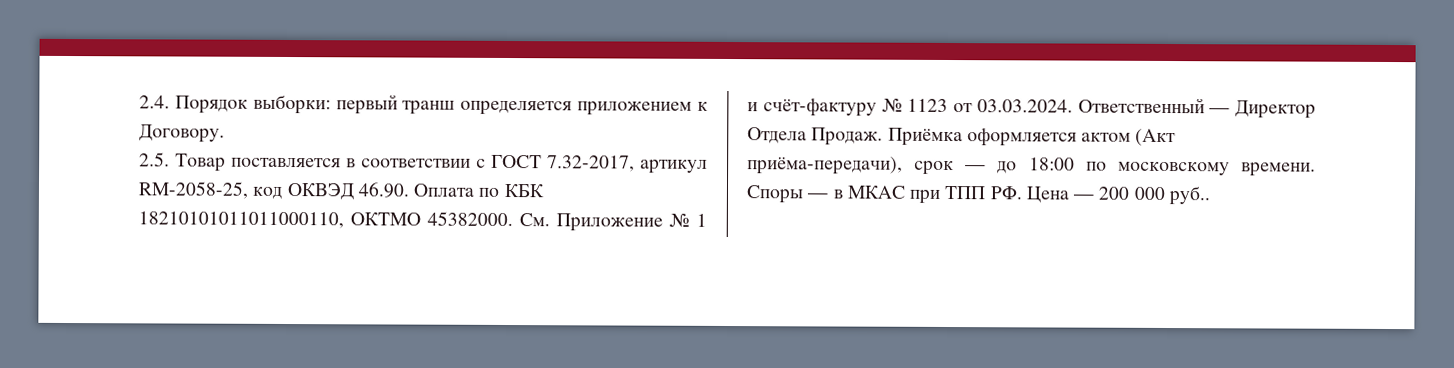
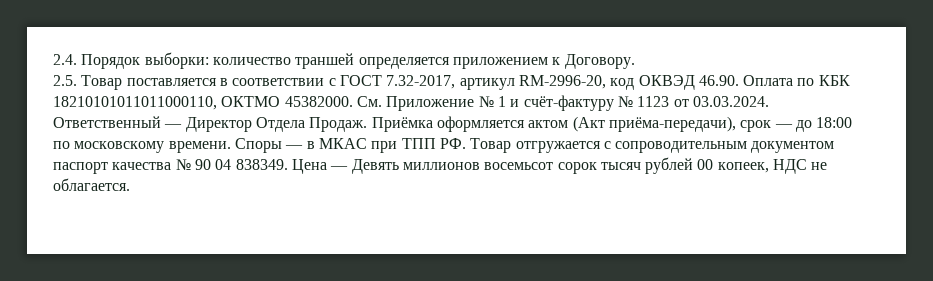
- 2.4. Порядок выборки: первый транш определяется приложением к Договору.
+ 2.4. Порядок выборки: количество траншей определяется приложением к Договору.
- 2.5. Товар поставляется в соответствии с ГОСТ 7.32-2017, артикул RM-2058-25, код ОКВЭД 46.90. Оплата по КБК 18210101011011000110, ОКТМО 45382000.
+ 2.5. Товар поставляется в соответствии с ГОСТ 7.32-2017, артикул RM-2996-20, код ОКВЭД 46.90. Оплата по КБК 18210101011011000110, ОКТМО 45382000.
- Споры — в МКАС при ТПП РФ. Цена — 200 000 руб..
+ Споры — в МКАС при ТПП РФ. Товар отгружается с сопроводительным документом паспорт качества № 90 04 838349. Цена — Девять миллионов восемьсот сорок тысяч рублей 00 копеек, НДС не облагается.

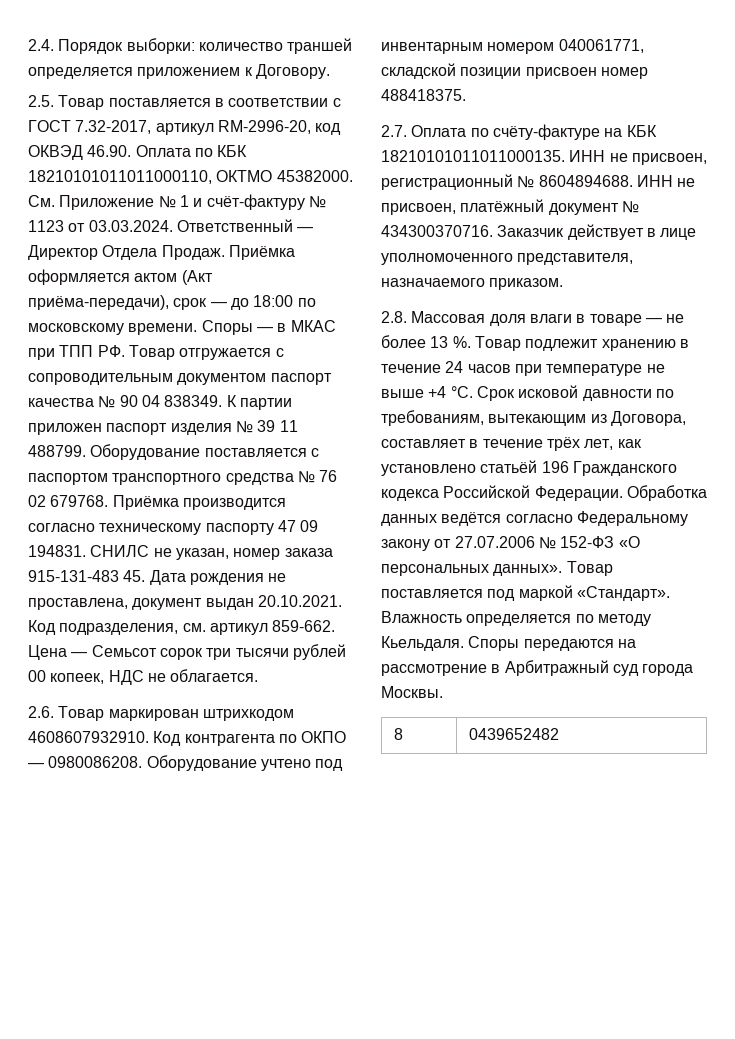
- Цена — Девять миллионов восемьсот сорок тысяч рублей 00 копеек, НДС не облагается.
+ К партии приложен паспорт изделия № 39 11 488799. Оборудование поставляется с паспортом транспортного средства № 76 02 679768. Приёмка производится согласно техническому паспорту 47 09 194831. СНИЛС не указан, номер заказа 915-131-483 45. Дата рождения не проставлена, документ выдан 20.10.2021. Код подразделения, см. артикул 859-662. Цена — Семьсот сорок три тысячи рублей 00 копеек, НДС не облагается.
+ 2.6. Товар маркирован штрихкодом 4608607932910. Код контрагента по ОКПО — 0980086208. Оборудование учтено под инвентарным номером 040061771, складской позиции присвоен номер 488418375.
+ 2.7. Оплата по счёту-фактуре на КБК 18210101011011000135. ИНН не присвоен, регистрационный № 8604894688. ИНН не присвоен, платёжный документ № 434300370716. Заказчик действует в лице уполномоченного представителя, назначаемого приказом.
+ 2.8. Массовая доля влаги в товаре — не более 13 %. Товар подлежит хранению в течение 24 часов при температуре не выше +4 °C. Срок исковой давности по требованиям, вытекающим из Договора, составляет в течение трёх лет, как установлено статьёй 196 Гражданского кодекса Российской Федерации. Обработка данных ведётся согласно Федеральному закону от 27.07.2006 № 152-ФЗ «О персональных данных». Товар поставляется под маркой «Стандарт». Влажность определяется по методу Кьельдаля. Споры передаются на рассмотрение в Арбитражный суд города Москвы.
+ 8 | 0439652482

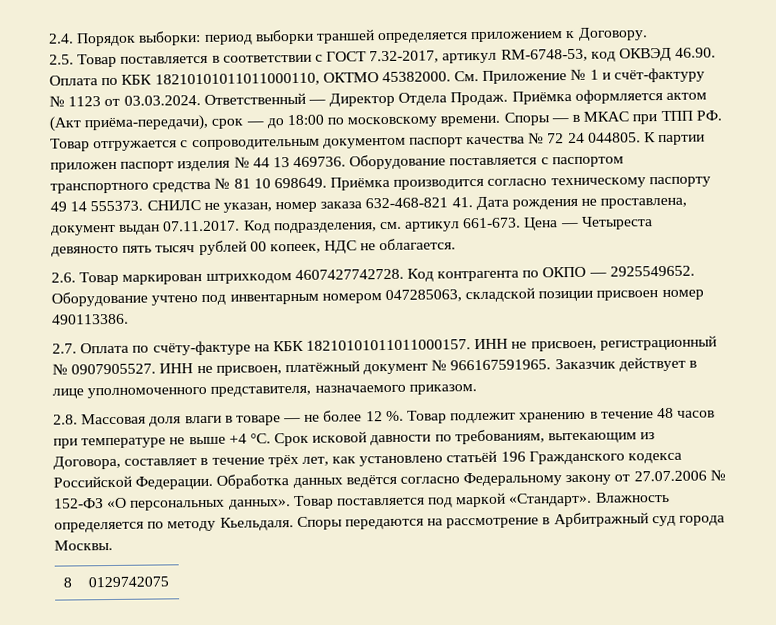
- 2.4. Порядок выборки: количество траншей определяется приложением к Договору.
+ 2.4. Порядок выборки: период выборки траншей определяется приложением к Договору.
- 2.5. Товар поставляется в соответствии с ГОСТ 7.32-2017, артикул RM-2996-20, код ОКВЭД 46.90. Оплата по КБК 18210101011011000110, ОКТМО 45382000.
+ 2.5. Товар поставляется в соответствии с ГОСТ 7.32-2017, артикул RM-6748-53, код ОКВЭД 46.90. Оплата по КБК 18210101011011000110, ОКТМО 45382000.
- Споры — в МКАС при ТПП РФ. Товар отгружается с сопроводительным документом паспорт качества № 90 04 838349.
+ Споры — в МКАС при ТПП РФ. Товар отгружается с сопроводительным документом паспорт качества № 72 24 044805.
- К партии приложен паспорт изделия № 39 11 488799.
+ К партии приложен паспорт изделия № 44 13 469736.
- Оборудование поставляется с паспортом транспортного средства № 76 02 679768.
+ Оборудование поставляется с паспортом транспортного средства № 81 10 698649.
- Приёмка производится согласно техническому паспорту 47 09 194831.
+ Приёмка производится согласно техническому паспорту 49 14 555373.
- СНИЛС не указан, номер заказа 915-131-483 45. Дата рождения не проставлена, документ выдан 20.10.2021. Код подразделения, см. артикул 859-662.
+ СНИЛС не указан, номер заказа 632-468-821 41. Дата рождения не проставлена, документ выдан 07.11.2017. Код подразделения, см. артикул 661-673.
- Цена — Семьсот сорок три тысячи рублей 00 копеек, НДС не облагается.
+ Цена — Четыреста девяносто пять тысяч рублей 00 копеек, НДС не облагается.
- 2.6. Товар маркирован штрихкодом 4608607932910.
+ 2.6. Товар маркирован штрихкодом 4607427742728.
- Код контрагента по ОКПО — 0980086208.
+ Код контрагента по ОКПО — 2925549652.
- Оборудование учтено под инвентарным номером 040061771, складской позиции присвоен номер 488418375.
+ Оборудование учтено под инвентарным номером 047285063, складской позиции присвоен номер 490113386.
- 2.7. Оплата по счёту-фактуре на КБК 18210101011011000135.
+ 2.7. Оплата по счёту-фактуре на КБК 18210101011011000157.
- ИНН не присвоен, регистрационный № 8604894688.
+ ИНН не присвоен, регистрационный № 0907905527.
- ИНН не присвоен, платёжный документ № 434300370716.
+ ИНН не присвоен, платёжный документ № 966167591965.
- 2.8. Массовая доля влаги в товаре — не более 13 %.
+ 2.8. Массовая доля влаги в товаре — не более 12 %.
- Товар подлежит хранению в течение 24 часов при температуре не выше +4 °C.
+ Товар подлежит хранению в течение 48 часов при температуре не выше +4 °C.
- 8 | 0439652482
+ 8 | 0129742075

